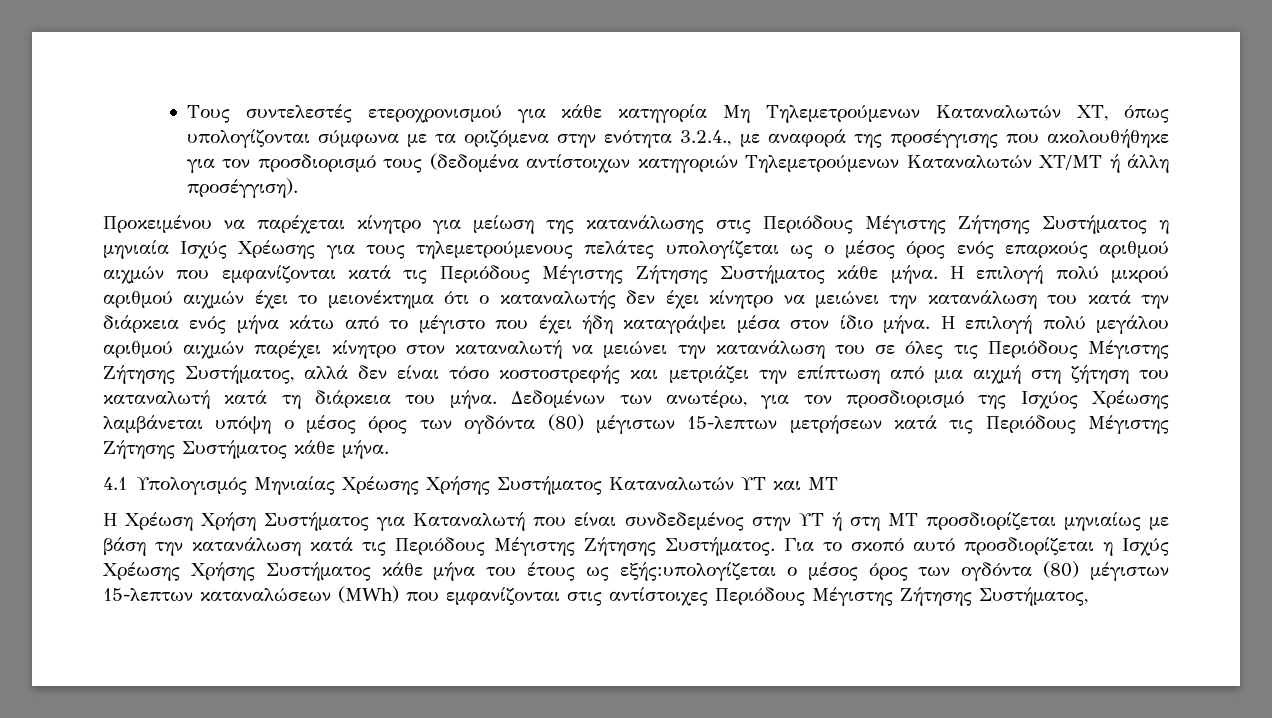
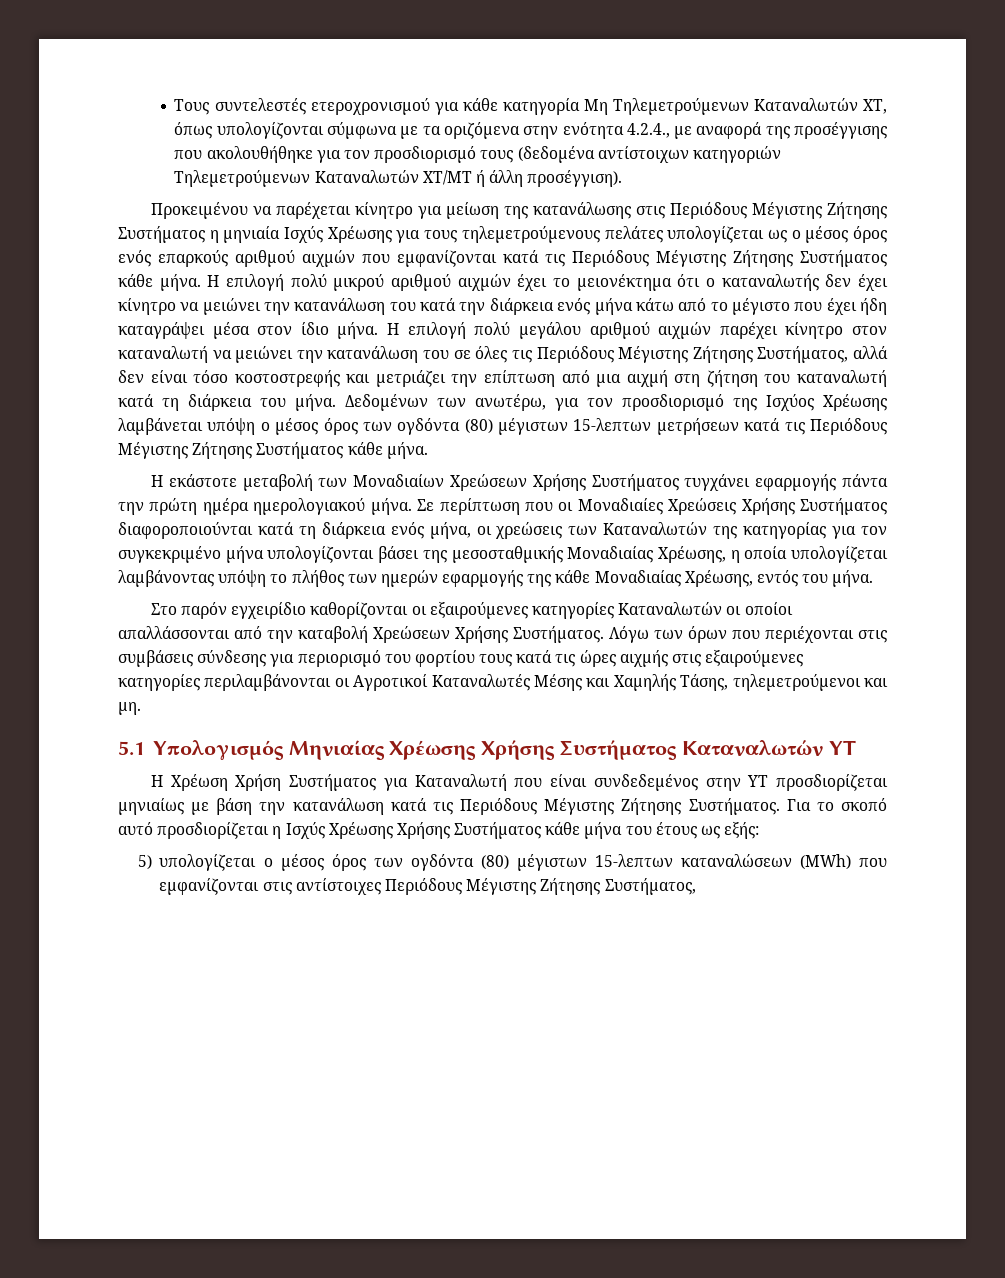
- Τους συντελεστές ετεροχρονισμού για κάθε κατηγορία Μη Τηλεμετρούμενων Καταναλωτών ΧΤ, όπως υπολογίζονται σύμφωνα με τα οριζόμενα στην ενότητα 3.2.4., με αναφορά της προσέγγισης που ακολουθήθηκε για τον προσδιορισμό τους (δεδομένα αντίστοιχων κατηγοριών Τηλεμετρούμενων Καταναλωτών ΧΤ/ΜΤ ή άλλη προσέγγιση).
+ Τους συντελεστές ετεροχρονισμού για κάθε κατηγορία Μη Τηλεμετρούμενων Καταναλωτών ΧΤ, όπως υπολογίζονται σύμφωνα με τα οριζόμενα στην ενότητα 4.2.4., με αναφορά της προσέγγισης που ακολουθήθηκε για τον προσδιορισμό τους (δεδομένα αντίστοιχων κατηγοριών Τηλεμετρούμενων Καταναλωτών ΧΤ/ΜΤ ή άλλη προσέγγιση).
- 4.1 Υπολογισμός Μηνιαίας Χρέωσης Χρήσης Συστήματος Καταναλωτών ΥΤ και ΜΤ
+ Η εκάστοτε μεταβολή των Μοναδιαίων Χρεώσεων Χρήσης Συστήματος τυγχάνει εφαρμογής πάντα την πρώτη ημέρα ημερολογιακού μήνα. Σε περίπτωση που οι Μοναδιαίες Χρεώσεις Χρήσης Συστήματος διαφοροποιούνται κατά τη διάρκεια ενός μήνα, οι χρεώσεις των Καταναλωτών της κατηγορίας για τον συγκεκριμένο μήνα υπολογίζονται βάσει της μεσοσταθμικής Μοναδιαίας Χρέωσης, η οποία υπολογίζεται λαμβάνοντας υπόψη το πλήθος των ημερών εφαρμογής της κάθε Μοναδιαίας Χρέωσης, εντός του μήνα.
+ Στο παρόν εγχειρίδιο καθορίζονται οι εξαιρούμενες κατηγορίες Καταναλωτών οι οποίοι απαλλάσσονται από την καταβολή Χρεώσεων Χρήσης Συστήματος. Λόγω των όρων που περιέχονται στις συμβάσεις σύνδεσης για περιορισμό του φορτίου τους κατά τις ώρες αιχμής στις εξαιρούμενες κατηγορίες περιλαμβάνονται οι Αγροτικοί Καταναλωτές Μέσης και Χαμηλής Τάσης, τηλεμετρούμενοι και μη.
+ 5.1 Υπολογισμός Μηνιαίας Χρέωσης Χρήσης Συστήματος Καταναλωτών ΥΤ
- Η Χρέωση Χρήση Συστήματος για Καταναλωτή που είναι συνδεδεμένος στην ΥΤ ή στη ΜΤ προσδιορίζεται μηνιαίως με βάση την κατανάλωση κατά τις Περιόδους Μέγιστης Ζήτησης Συστήματος.
+ Η Χρέωση Χρήση Συστήματος για Καταναλωτή που είναι συνδεδεμένος στην ΥΤ προσδιορίζεται μηνιαίως με βάση την κατανάλωση κατά τις Περιόδους Μέγιστης Ζήτησης Συστήματος.
- Για το σκοπό αυτό προσδιορίζεται η Ισχύς Χρέωσης Χρήσης Συστήματος κάθε μήνα του έτους ως εξής:υπολογίζεται ο μέσος όρος των ογδόντα (80) μέγιστων 15-λεπτων καταναλώσεων (MWh) που εμφανίζονται στις αντίστοιχες Περιόδους Μέγιστης Ζήτησης Συστήματος,
+ Για το σκοπό αυτό προσδιορίζεται η Ισχύς Χρέωσης Χρήσης Συστήματος κάθε μήνα του έτους ως εξής:
+ 5) υπολογίζεται ο μέσος όρος των ογδόντα (80) μέγιστων 15-λεπτων καταναλώσεων (MWh) που εμφανίζονται στις αντίστοιχες Περιόδους Μέγιστης Ζήτησης Συστήματος,

